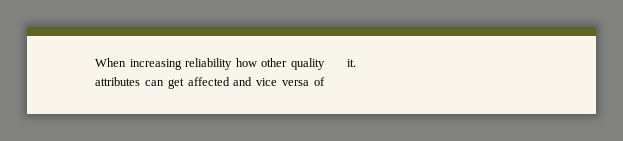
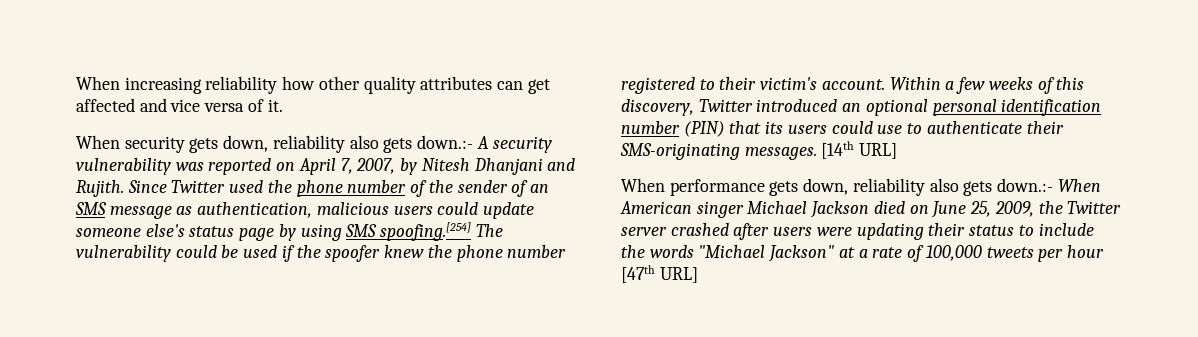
+ When security gets down, reliability also gets down.:- A security vulnerability was reported on April 7, 2007, by Nitesh Dhanjani and Rujith. Since Twitter used the phone number of the sender of an SMS message as authentication, malicious users could update someone else's status page by using SMS spoofing.[254] The vulnerability could be used if the spoofer knew the phone number registered to their victim's account. Within a few weeks of this discovery, Twitter introduced an optional personal identification number (PIN) that its users could use to authenticate their SMS-originating messages. [14th URL]
+ When performance gets down, reliability also gets down.:- When American singer Michael Jackson died on June 25, 2009, the Twitter server crashed after users were updating their status to include the words "Michael Jackson" at a rate of 100,000 tweets per hour [47th URL]

